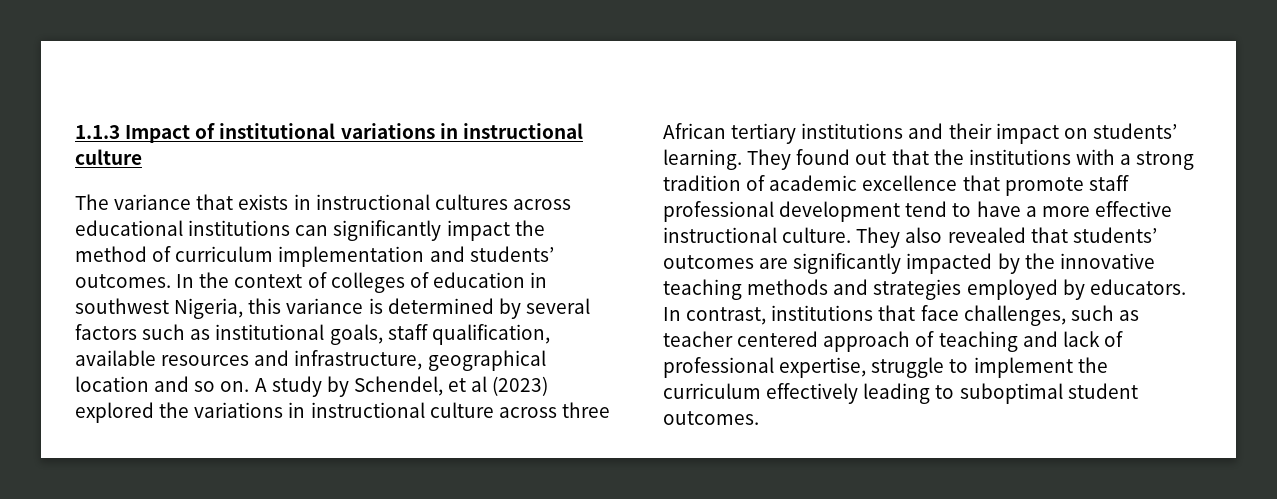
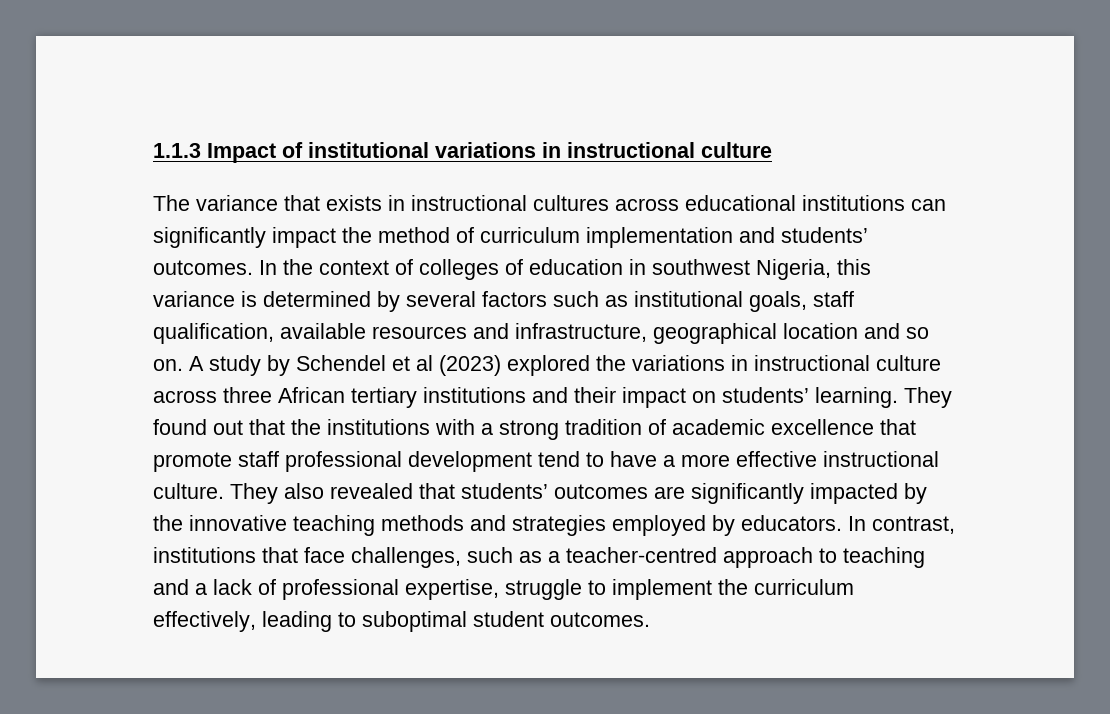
- A study by Schendel, et al (2023) explored the variations in instructional culture across three African tertiary institutions and their impact on students’ learning.
+ A study by Schendel et al (2023) explored the variations in instructional culture across three African tertiary institutions and their impact on students’ learning.
- In contrast, institutions that face challenges, such as teacher centered approach of teaching and lack of professional expertise, struggle to implement the curriculum effectively leading to suboptimal student outcomes.
+ In contrast, institutions that face challenges, such as a teacher-centred approach to teaching and a lack of professional expertise, struggle to implement the curriculum effectively, leading to suboptimal student outcomes.

